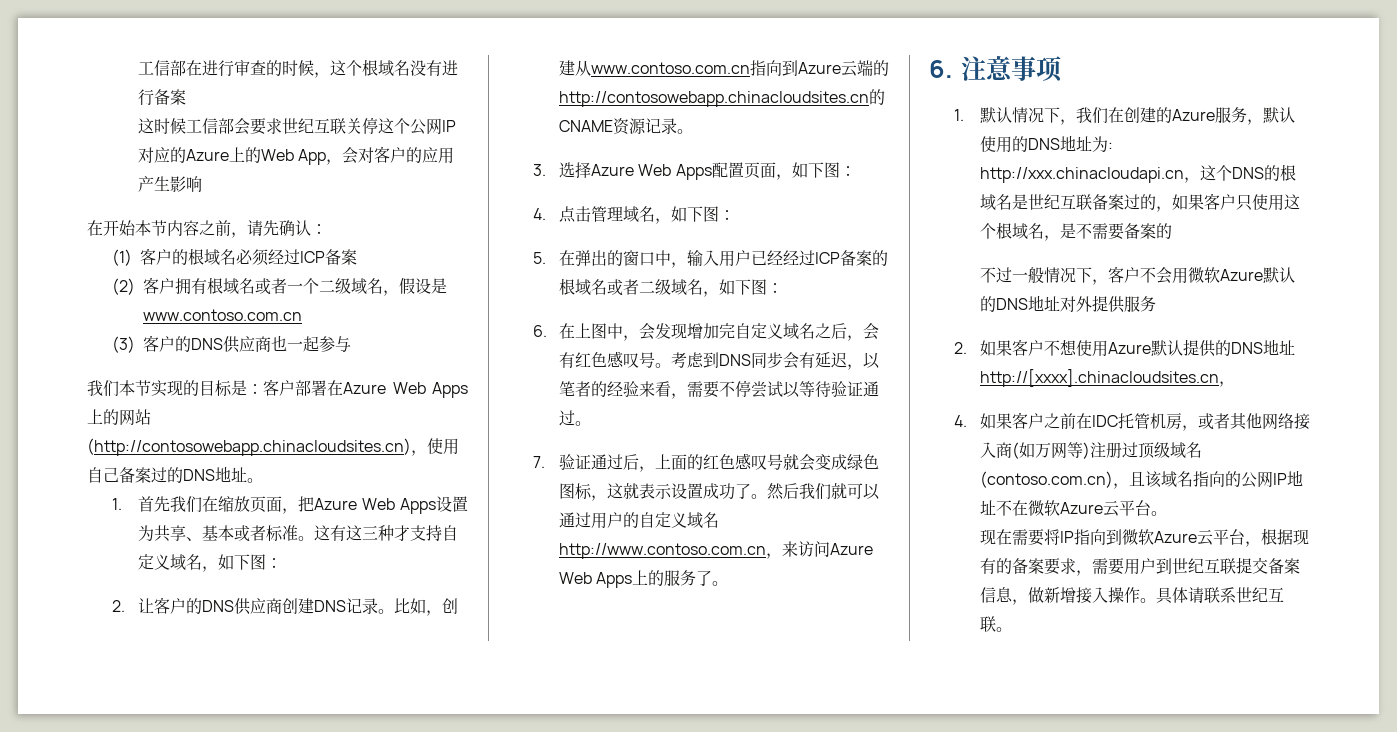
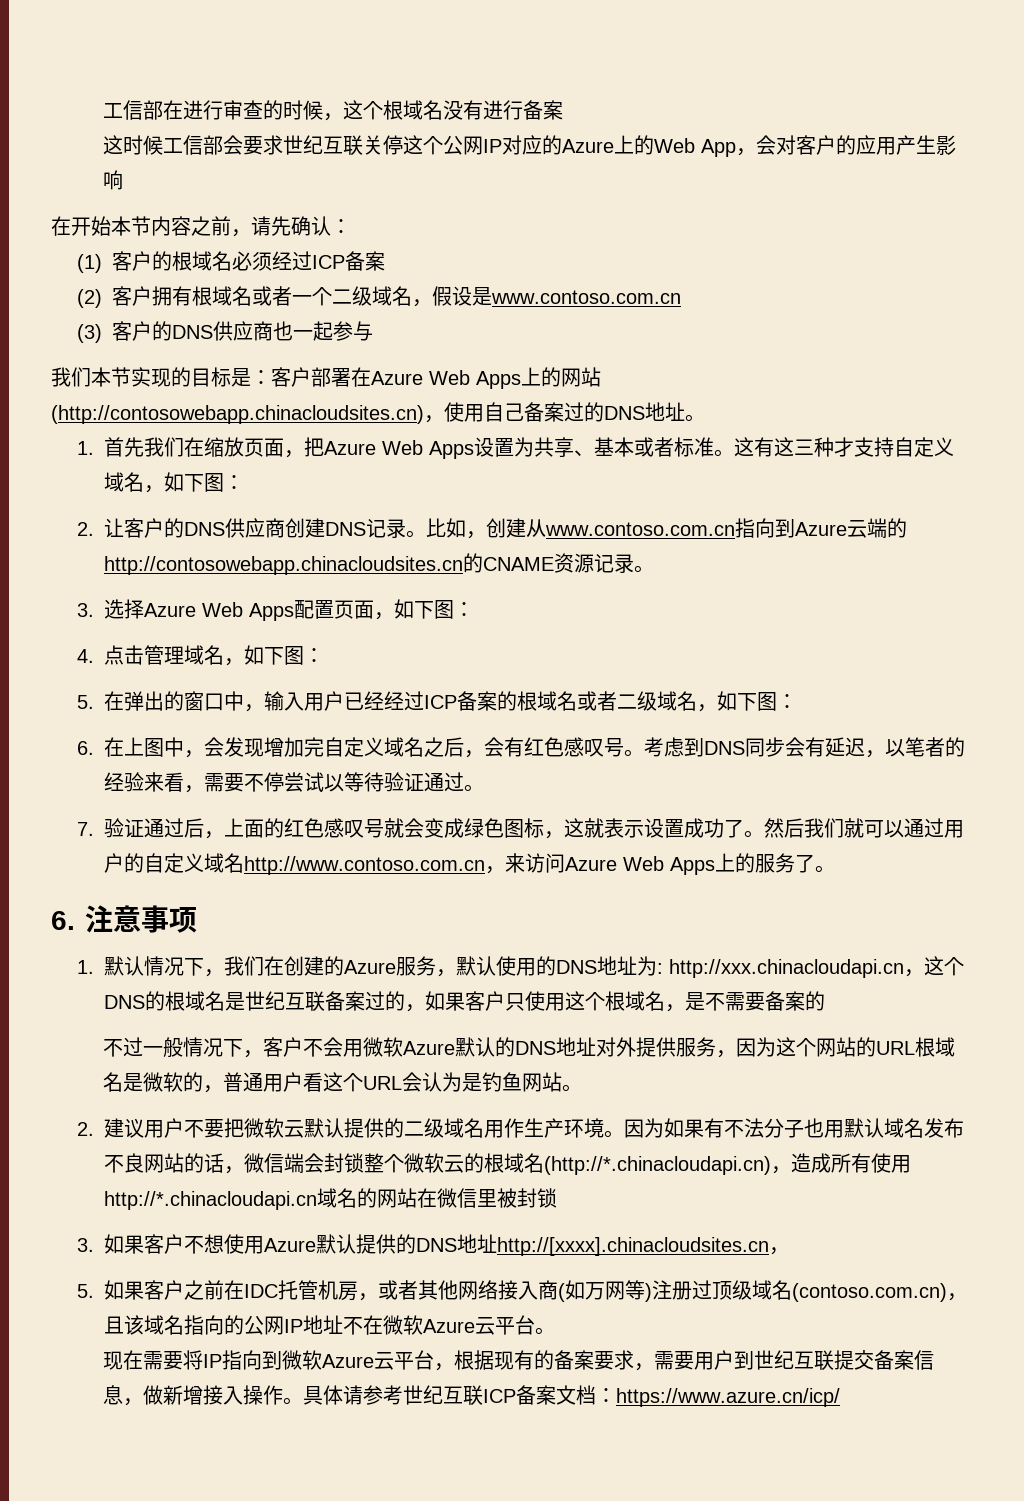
- 不过一般情况下，客户不会用微软Azure默认的DNS地址对外提供服务
- 2.如果客户不想使用Azure默认提供的DNS地址http://[xxxx].chinacloudsites.cn，
+ 不过一般情况下，客户不会用微软Azure默认的DNS地址对外提供服务，因为这个网站的URL根域名是微软的，普通用户看这个URL会认为是钓鱼网站。
+ 2.建议用户不要把微软云默认提供的二级域名用作生产环境。因为如果有不法分子也用默认域名发布不良网站的话，微信端会封锁整个微软云的根域名(http://*.chinacloudapi.cn)，造成所有使用http://*.chinacloudapi.cn域名的网站在微信里被封锁
+ 3.如果客户不想使用Azure默认提供的DNS地址http://[xxxx].chinacloudsites.cn，
- 4.如果客户之前在IDC托管机房，或者其他网络接入商(如万网等)注册过顶级域名(contoso.com.cn)，且该域名指向的公网IP地址不在微软Azure云平台。
+ 5.如果客户之前在IDC托管机房，或者其他网络接入商(如万网等)注册过顶级域名(contoso.com.cn)，且该域名指向的公网IP地址不在微软Azure云平台。
- 具体请联系世纪互联。
+ 具体请参考世纪互联ICP备案文档：https://www.azure.cn/icp/

